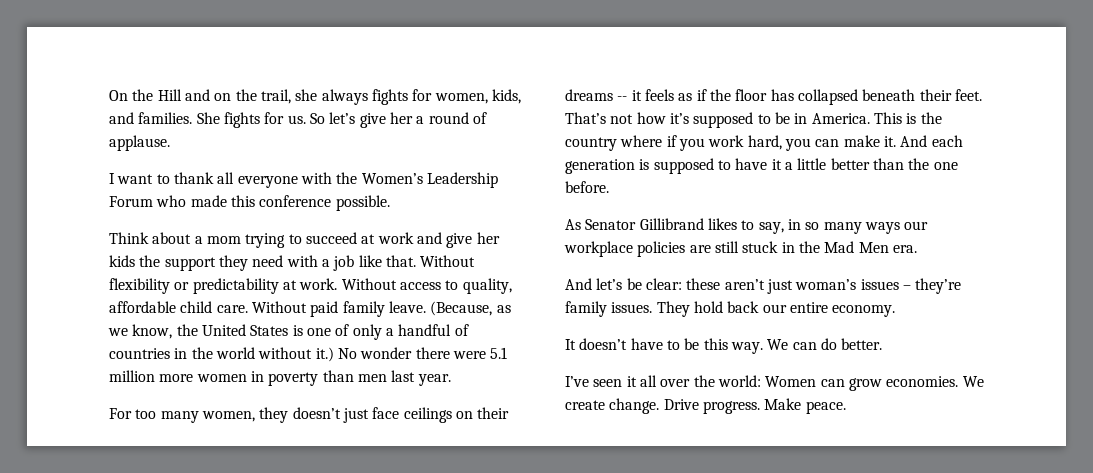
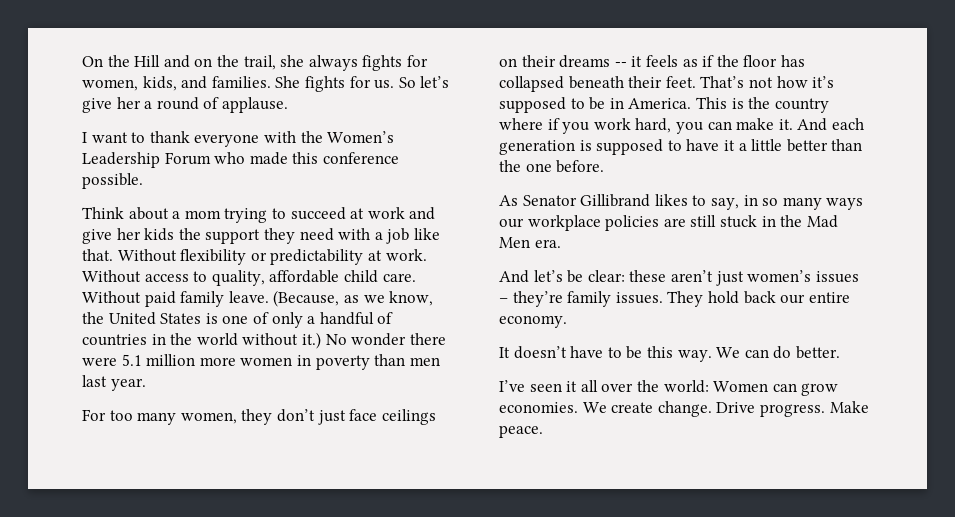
- I want to thank all everyone with the Women’s Leadership Forum who made this conference possible.
+ I want to thank everyone with the Women’s Leadership Forum who made this conference possible.
- For too many women, they doesn’t just face ceilings on their dreams -- it feels as if the floor has collapsed beneath their feet.
+ For too many women, they don’t just face ceilings on their dreams -- it feels as if the floor has collapsed beneath their feet.
- And let’s be clear: these aren’t just woman’s issues – they’re family issues.
+ And let’s be clear: these aren’t just women’s issues – they’re family issues.

